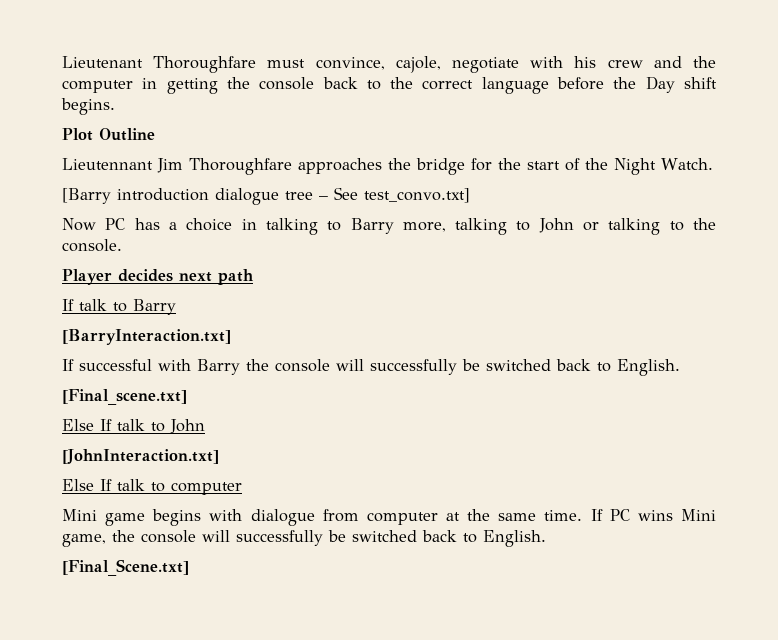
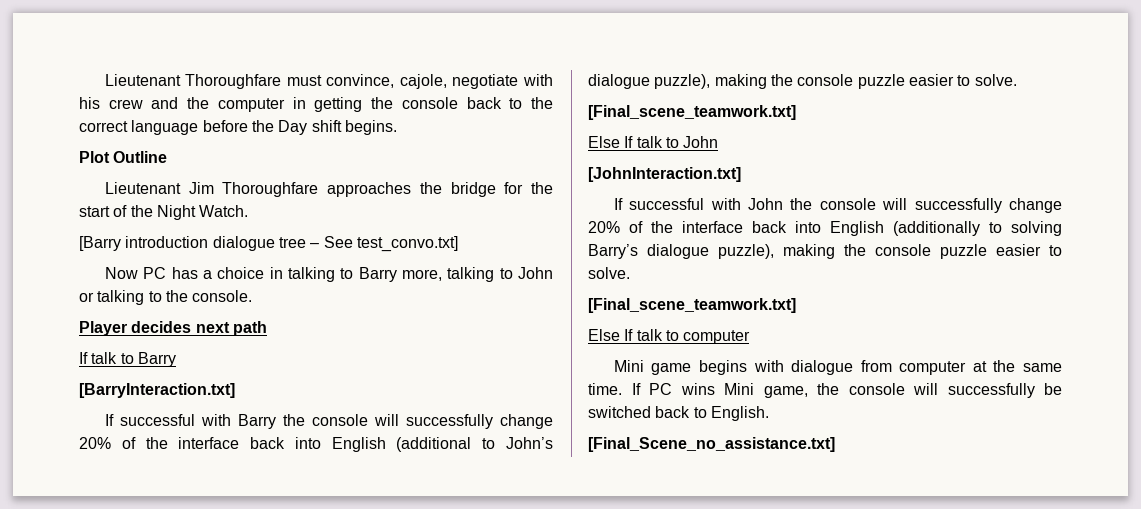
- Lieutennant Jim Thoroughfare approaches the bridge for the start of the Night Watch.
+ Lieutenant Jim Thoroughfare approaches the bridge for the start of the Night Watch.
- If successful with Barry the console will successfully be switched back to English.
- [Final_scene.txt]
+ If successful with Barry the console will successfully change 20% of the interface back into English (additional to John’s dialogue puzzle), making the console puzzle easier to solve.
+ [Final_scene_teamwork.txt]
+ If successful with John the console will successfully change 20% of the interface back into English (additionally to solving Barry’s dialogue puzzle), making the console puzzle easier to solve.
+ [Final_scene_teamwork.txt]
- [Final_Scene.txt]
+ [Final_Scene_no_assistance.txt]

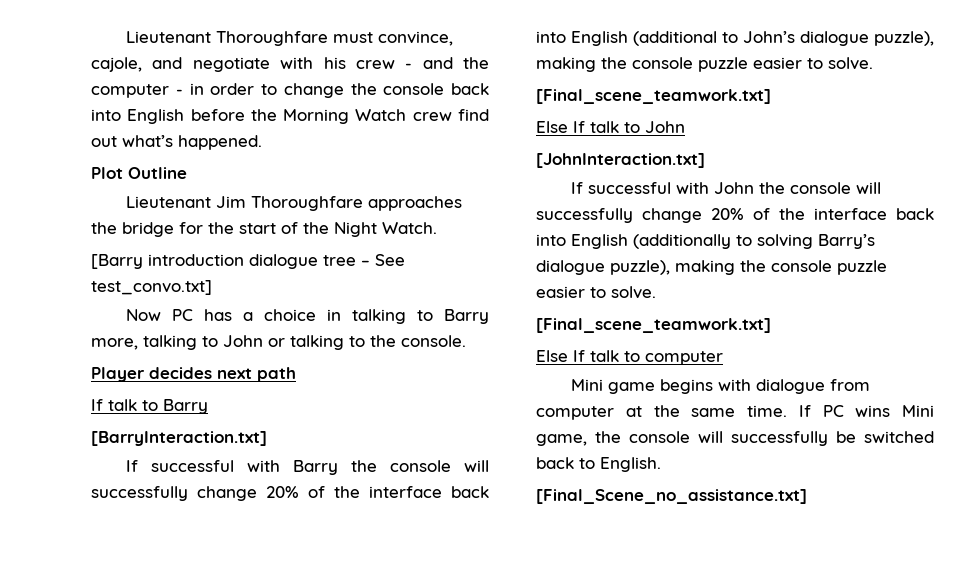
- Lieutenant Thoroughfare must convince, cajole, negotiate with his crew and the computer in getting the console back to the correct language before the Day shift begins.
+ Lieutenant Thoroughfare must convince, cajole, and negotiate with his crew - and the computer - in order to change the console back into English before the Morning Watch crew find out what’s happened.

